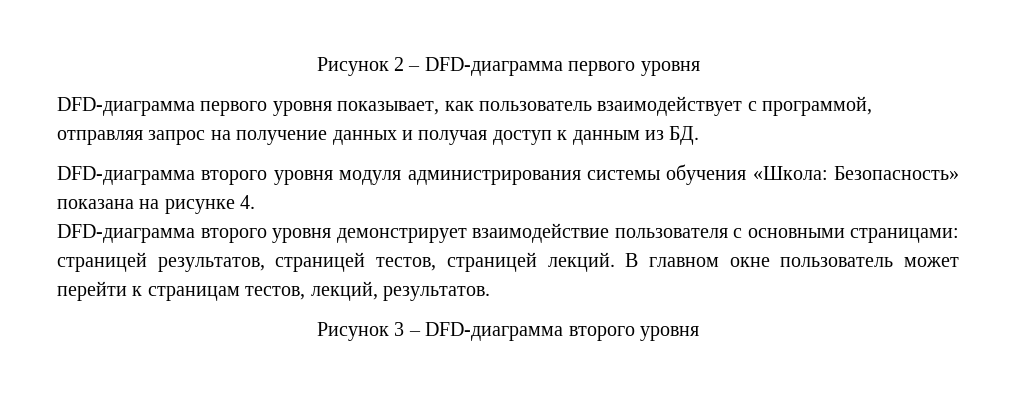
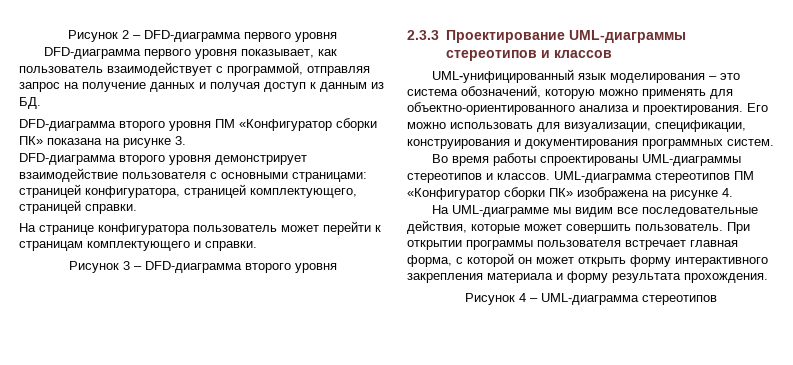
- DFD-диаграмма второго уровня модуля администрирования системы обучения «Школа: Безопасность» показана на рисунке 4.
+ DFD-диаграмма второго уровня ПМ «Конфигуратор сборки ПК» показана на рисунке 3.
- DFD-диаграмма второго уровня демонстрирует взаимодействие пользователя с основными страницами: страницей результатов, страницей тестов, страницей лекций. В главном окне пользователь может перейти к страницам тестов, лекций, результатов.
+ DFD-диаграмма второго уровня демонстрирует взаимодействие пользователя с основными страницами: страницей конфигуратора, страницей комплектующего, страницей справки.
+ На странице конфигуратора пользователь может перейти к страницам комплектующего и справки.
+ 2.3.3 Проектирование UML-диаграммы стереотипов и классов
+ UML-унифицированный язык моделирования – это система обозначений, которую можно применять для объектно-ориентированного анализа и проектирования. Его можно использовать для визуализации, спецификации, конструирования и документирования программных систем.
+ Во время работы спроектированы UML-диаграммы стереотипов и классов. UML-диаграмма стереотипов ПМ «Конфигуратор сборки ПК» изображена на рисунке 4.
+ На UML-диаграмме мы видим все последовательные действия, которые может совершить пользователь. При открытии программы пользователя встречает главная форма, с которой он может открыть форму интерактивного закрепления материала и форму результата прохождения.
+ Рисунок 4 – UML-диаграмма стереотипов

